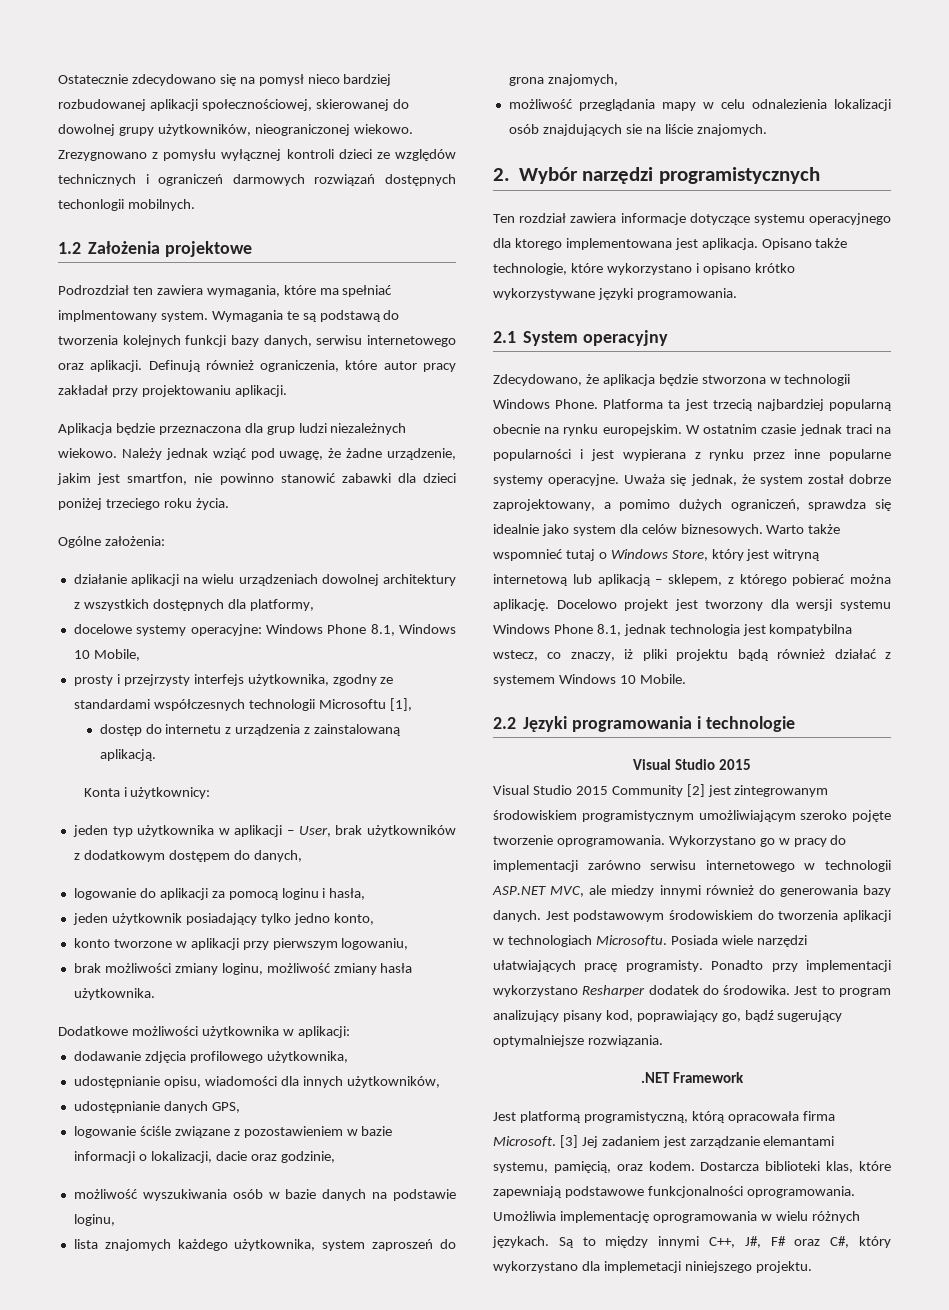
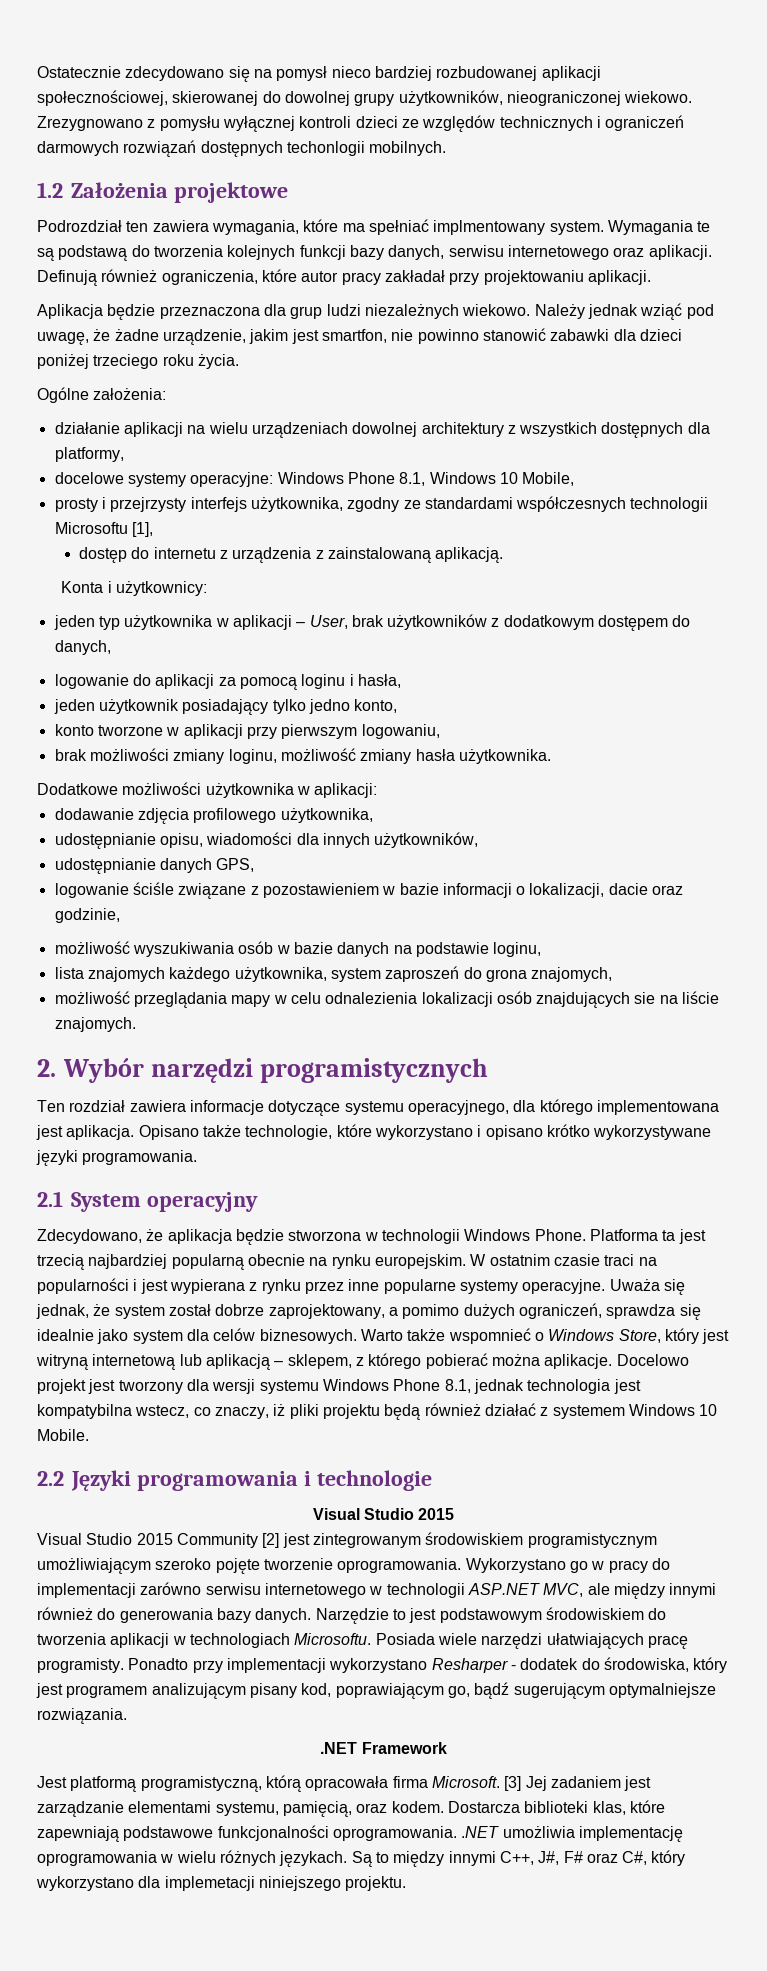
- Ten rozdział zawiera informacje dotyczące systemu operacyjnego dla ktorego implementowana jest aplikacja.
+ Ten rozdział zawiera informacje dotyczące systemu operacyjnego, dla którego implementowana jest aplikacja.
- W ostatnim czasie jednak traci na popularności i jest wypierana z rynku przez inne popularne systemy operacyjne.
+ W ostatnim czasie traci na popularności i jest wypierana z rynku przez inne popularne systemy operacyjne.
- Warto także wspomnieć tutaj o Windows Store, który jest witryną internetową lub aplikacją – sklepem, z którego pobierać można aplikację.
+ Warto także wspomnieć o Windows Store, który jest witryną internetową lub aplikacją – sklepem, z którego pobierać można aplikacje.
- Docelowo projekt jest tworzony dla wersji systemu Windows Phone 8.1, jednak technologia jest kompatybilna wstecz, co znaczy, iż pliki projektu bądą również działać z systemem Windows 10 Mobile.
+ Docelowo projekt jest tworzony dla wersji systemu Windows Phone 8.1, jednak technologia jest kompatybilna wstecz, co znaczy, iż pliki projektu będą również działać z systemem Windows 10 Mobile.
- Wykorzystano go w pracy do implementacji zarówno serwisu internetowego w technologii ASP.NET MVC, ale miedzy innymi również do generowania bazy danych.
+ Wykorzystano go w pracy do implementacji zarówno serwisu internetowego w technologii ASP.NET MVC, ale między innymi również do generowania bazy danych.
- Jest podstawowym środowiskiem do tworzenia aplikacji w technologiach Microsoftu.
+ Narzędzie to jest podstawowym środowiskiem do tworzenia aplikacji w technologiach Microsoftu.
- Ponadto przy implementacji wykorzystano Resharper dodatek do środowika. Jest to program analizujący pisany kod, poprawiający go, bądź sugerujący optymalniejsze rozwiązania.
+ Ponadto przy implementacji wykorzystano Resharper - dodatek do środowiska, który jest programem analizującym pisany kod, poprawiającym go, bądź sugerującym optymalniejsze rozwiązania.
- [3] Jej zadaniem jest zarządzanie elemantami systemu, pamięcią, oraz kodem.
+ [3] Jej zadaniem jest zarządzanie elementami systemu, pamięcią, oraz kodem.
- Dostarcza biblioteki klas, które zapewniają podstawowe funkcjonalności oprogramowania. Umożliwia implementację oprogramowania w wielu różnych językach.
+ Dostarcza biblioteki klas, które zapewniają podstawowe funkcjonalności oprogramowania. .NET umożliwia implementację oprogramowania w wielu różnych językach.

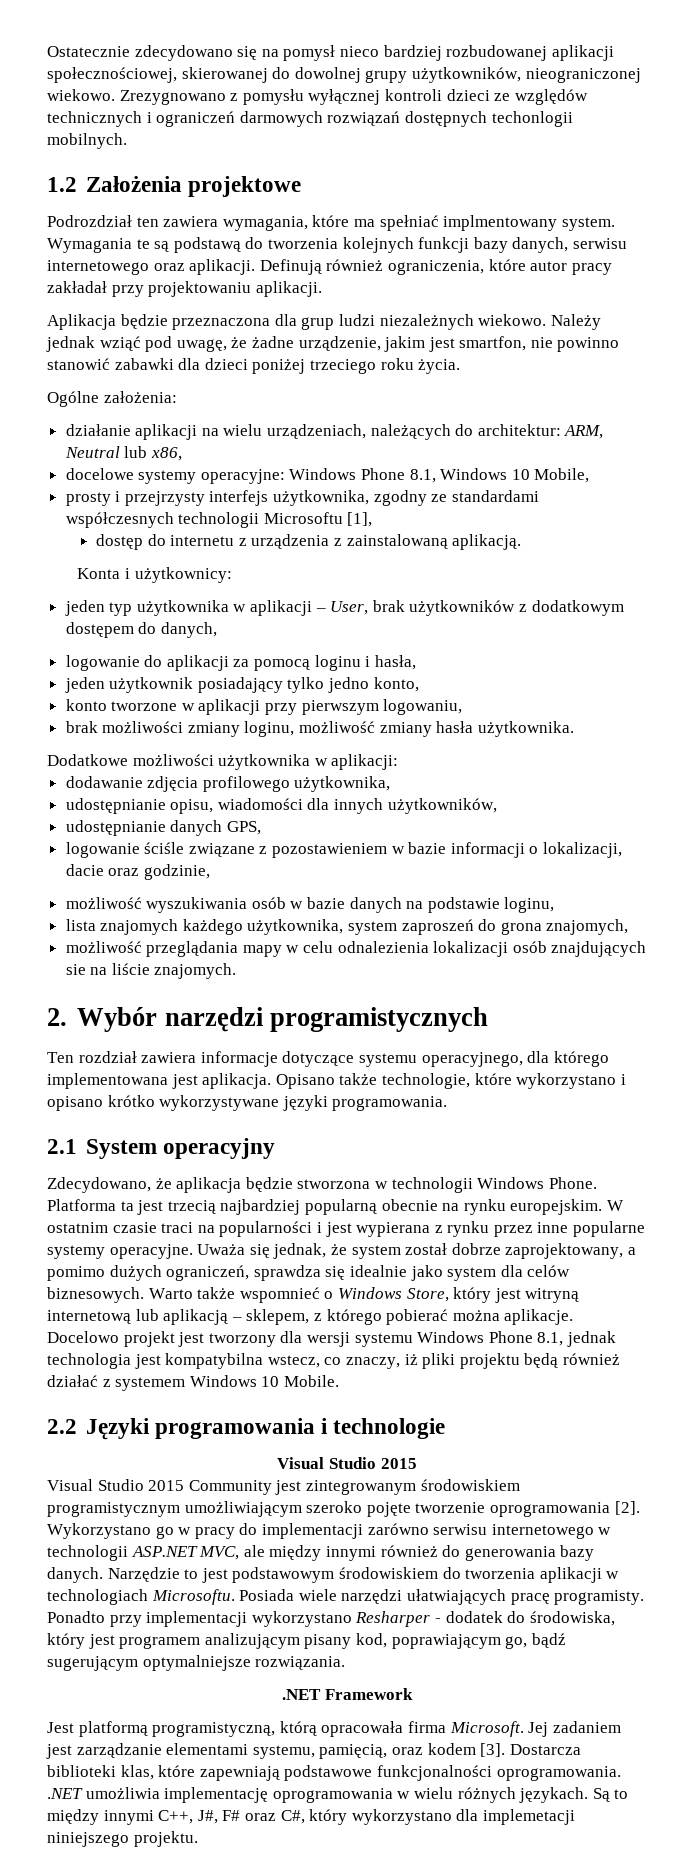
- działanie aplikacji na wielu urządzeniach dowolnej architektury z wszystkich dostępnych dla platformy,
+ działanie aplikacji na wielu urządzeniach, należących do architektur: ARM, Neutral lub x86,
- Visual Studio 2015 Community [2] jest zintegrowanym środowiskiem programistycznym umożliwiającym szeroko pojęte tworzenie oprogramowania.
+ Visual Studio 2015 Community jest zintegrowanym środowiskiem programistycznym umożliwiającym szeroko pojęte tworzenie oprogramowania [2].
- [3] Jej zadaniem jest zarządzanie elementami systemu, pamięcią, oraz kodem.
+ Jej zadaniem jest zarządzanie elementami systemu, pamięcią, oraz kodem [3].

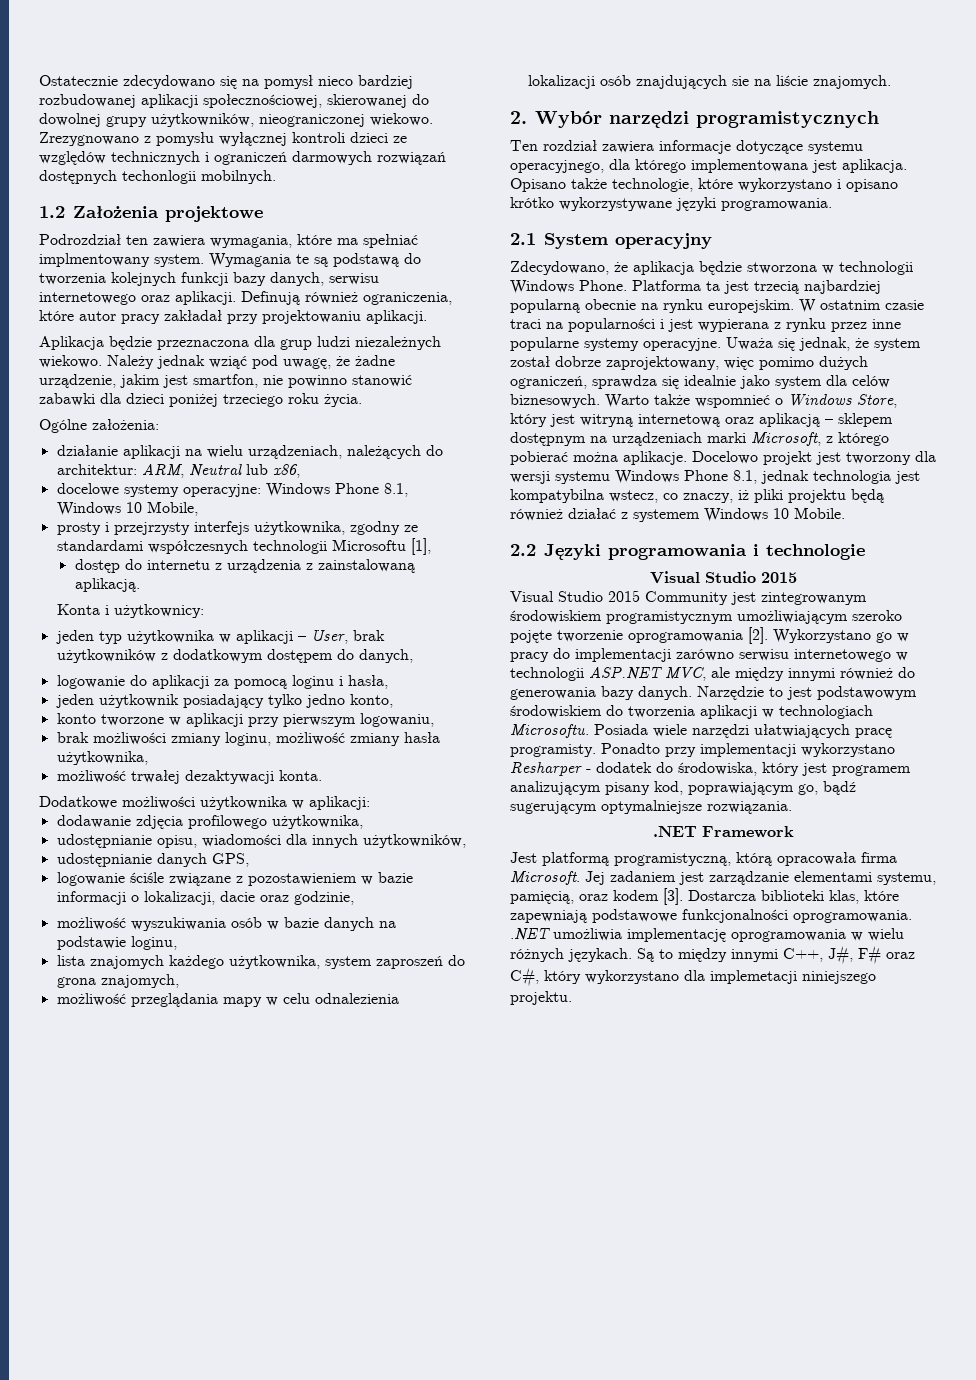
- brak możliwości zmiany loginu, możliwość zmiany hasła użytkownika.
+ brak możliwości zmiany loginu, możliwość zmiany hasła użytkownika,
+ możliwość trwałej dezaktywacji konta.
- Uważa się jednak, że system został dobrze zaprojektowany, a pomimo dużych ograniczeń, sprawdza się idealnie jako system dla celów biznesowych.
+ Uważa się jednak, że system został dobrze zaprojektowany, więc pomimo dużych ograniczeń, sprawdza się idealnie jako system dla celów biznesowych.
- Warto także wspomnieć o Windows Store, który jest witryną internetową lub aplikacją – sklepem, z którego pobierać można aplikacje.
+ Warto także wspomnieć o Windows Store, który jest witryną internetową oraz aplikacją – sklepem dostępnym na urządzeniach marki Microsoft, z którego pobierać można aplikacje.

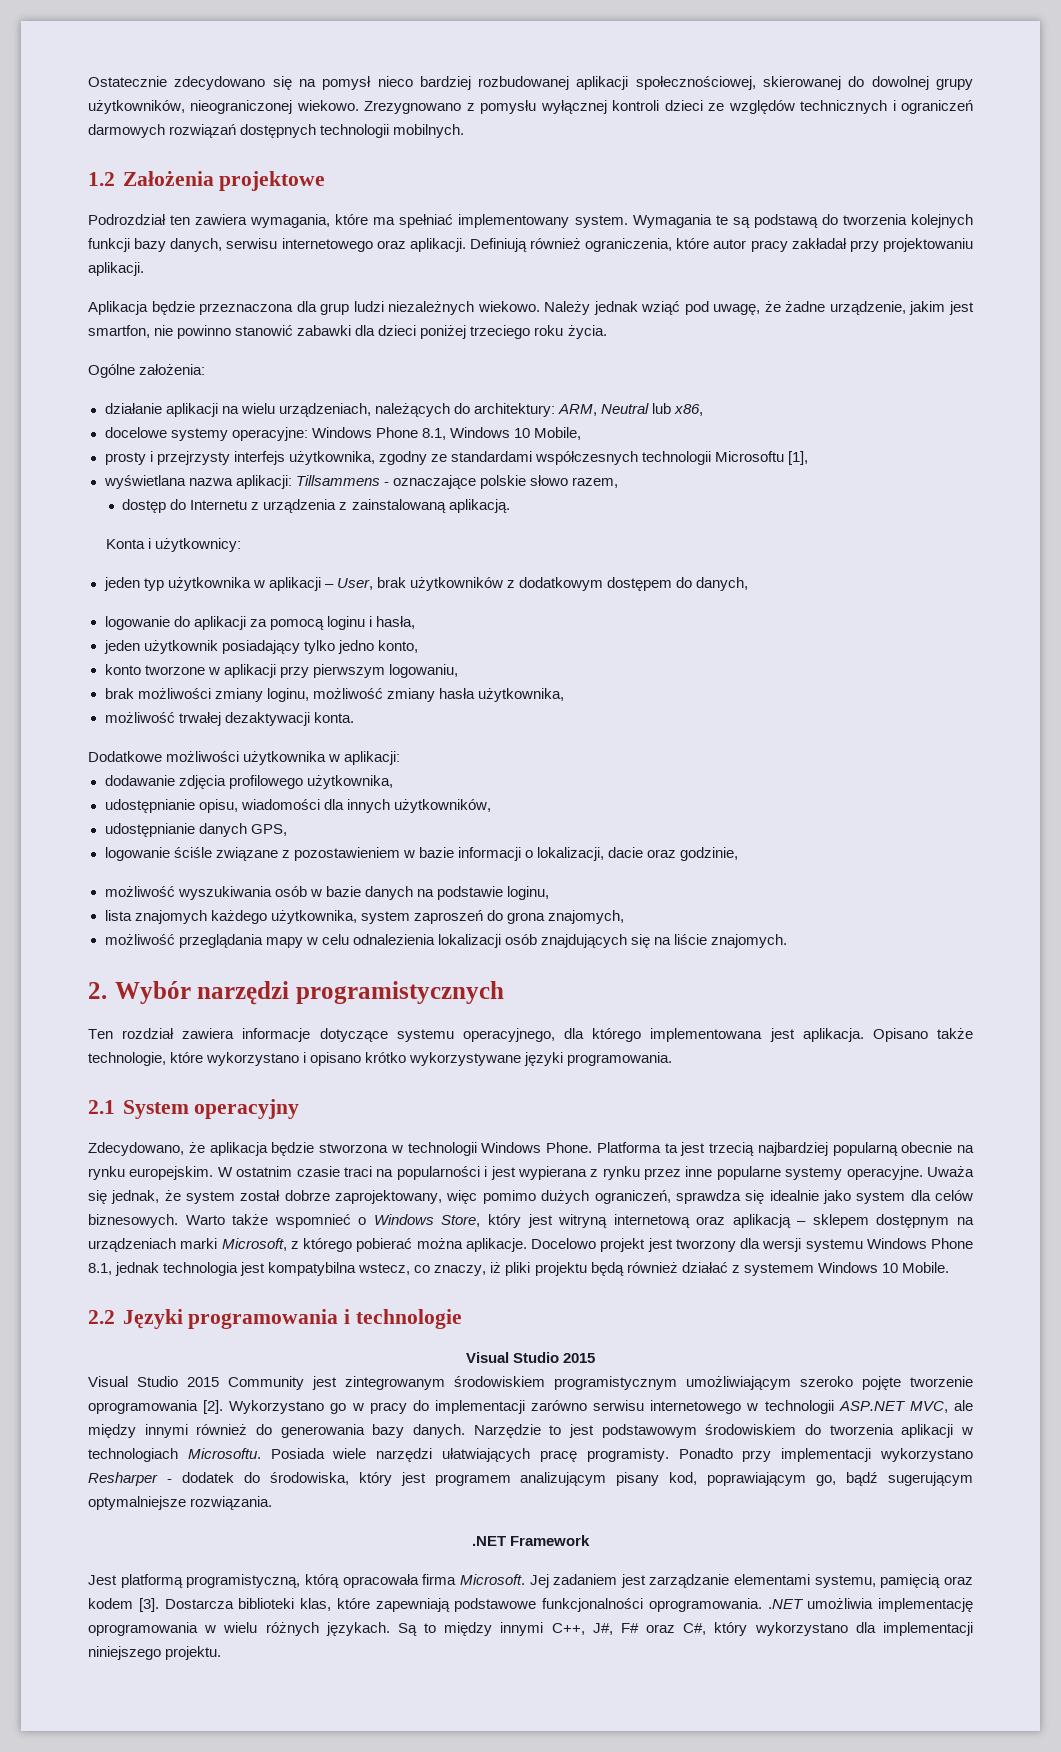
- Zrezygnowano z pomysłu wyłącznej kontroli dzieci ze względów technicznych i ograniczeń darmowych rozwiązań dostępnych techonlogii mobilnych.
+ Zrezygnowano z pomysłu wyłącznej kontroli dzieci ze względów technicznych i ograniczeń darmowych rozwiązań dostępnych technologii mobilnych.
- Podrozdział ten zawiera wymagania, które ma spełniać implmentowany system.
+ Podrozdział ten zawiera wymagania, które ma spełniać implementowany system.
- Definują również ograniczenia, które autor pracy zakładał przy projektowaniu aplikacji.
+ Definiują również ograniczenia, które autor pracy zakładał przy projektowaniu aplikacji.
- działanie aplikacji na wielu urządzeniach, należących do architektur: ARM, Neutral lub x86,
+ działanie aplikacji na wielu urządzeniach, należących do architektury: ARM, Neutral lub x86,
+ wyświetlana nazwa aplikacji: Tillsammens - oznaczające polskie słowo razem,
- dostęp do internetu z urządzenia z zainstalowaną aplikacją.
+ dostęp do Internetu z urządzenia z zainstalowaną aplikacją.
- możliwość przeglądania mapy w celu odnalezienia lokalizacji osób znajdujących sie na liście znajomych.
+ możliwość przeglądania mapy w celu odnalezienia lokalizacji osób znajdujących się na liście znajomych.
- Jej zadaniem jest zarządzanie elementami systemu, pamięcią, oraz kodem [3].
+ Jej zadaniem jest zarządzanie elementami systemu, pamięcią oraz kodem [3].
- Są to między innymi C++, J#, F# oraz C#, który wykorzystano dla implemetacji niniejszego projektu.
+ Są to między innymi C++, J#, F# oraz C#, który wykorzystano dla implementacji niniejszego projektu.

